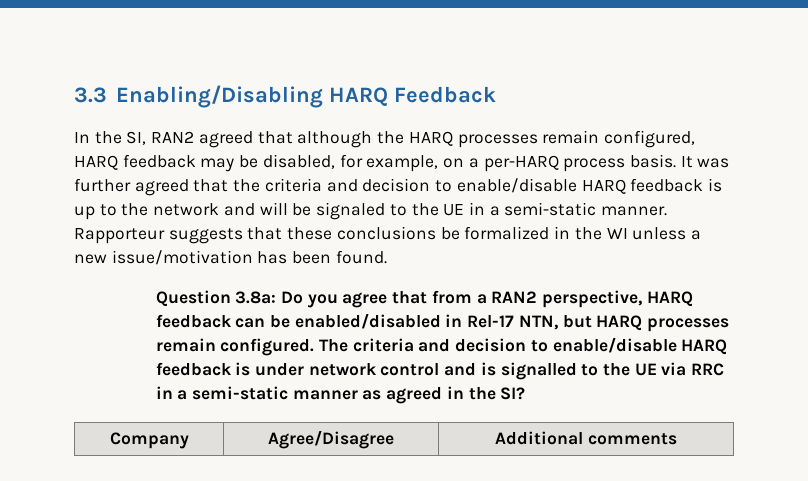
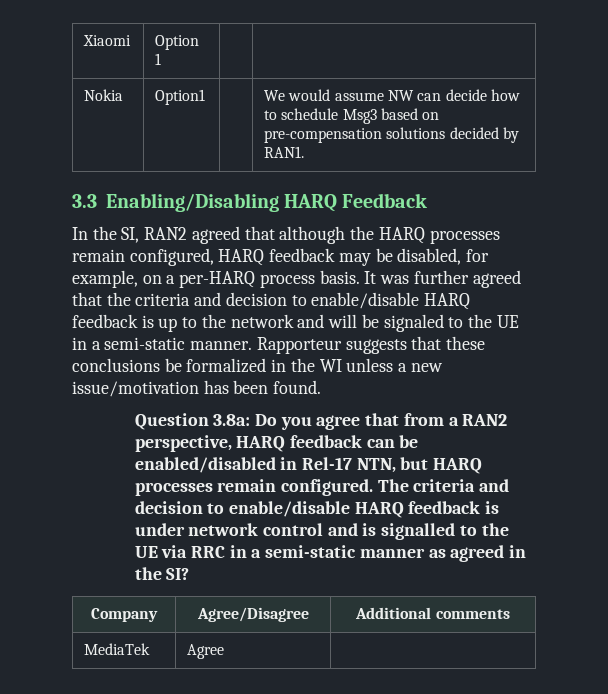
+ Xiaomi | Option 1 | |
+ Nokia | Option1 | | We would assume NW can decide how to schedule Msg3 based on pre-compensation solutions decided by RAN1.
+ MediaTek | Agree |

